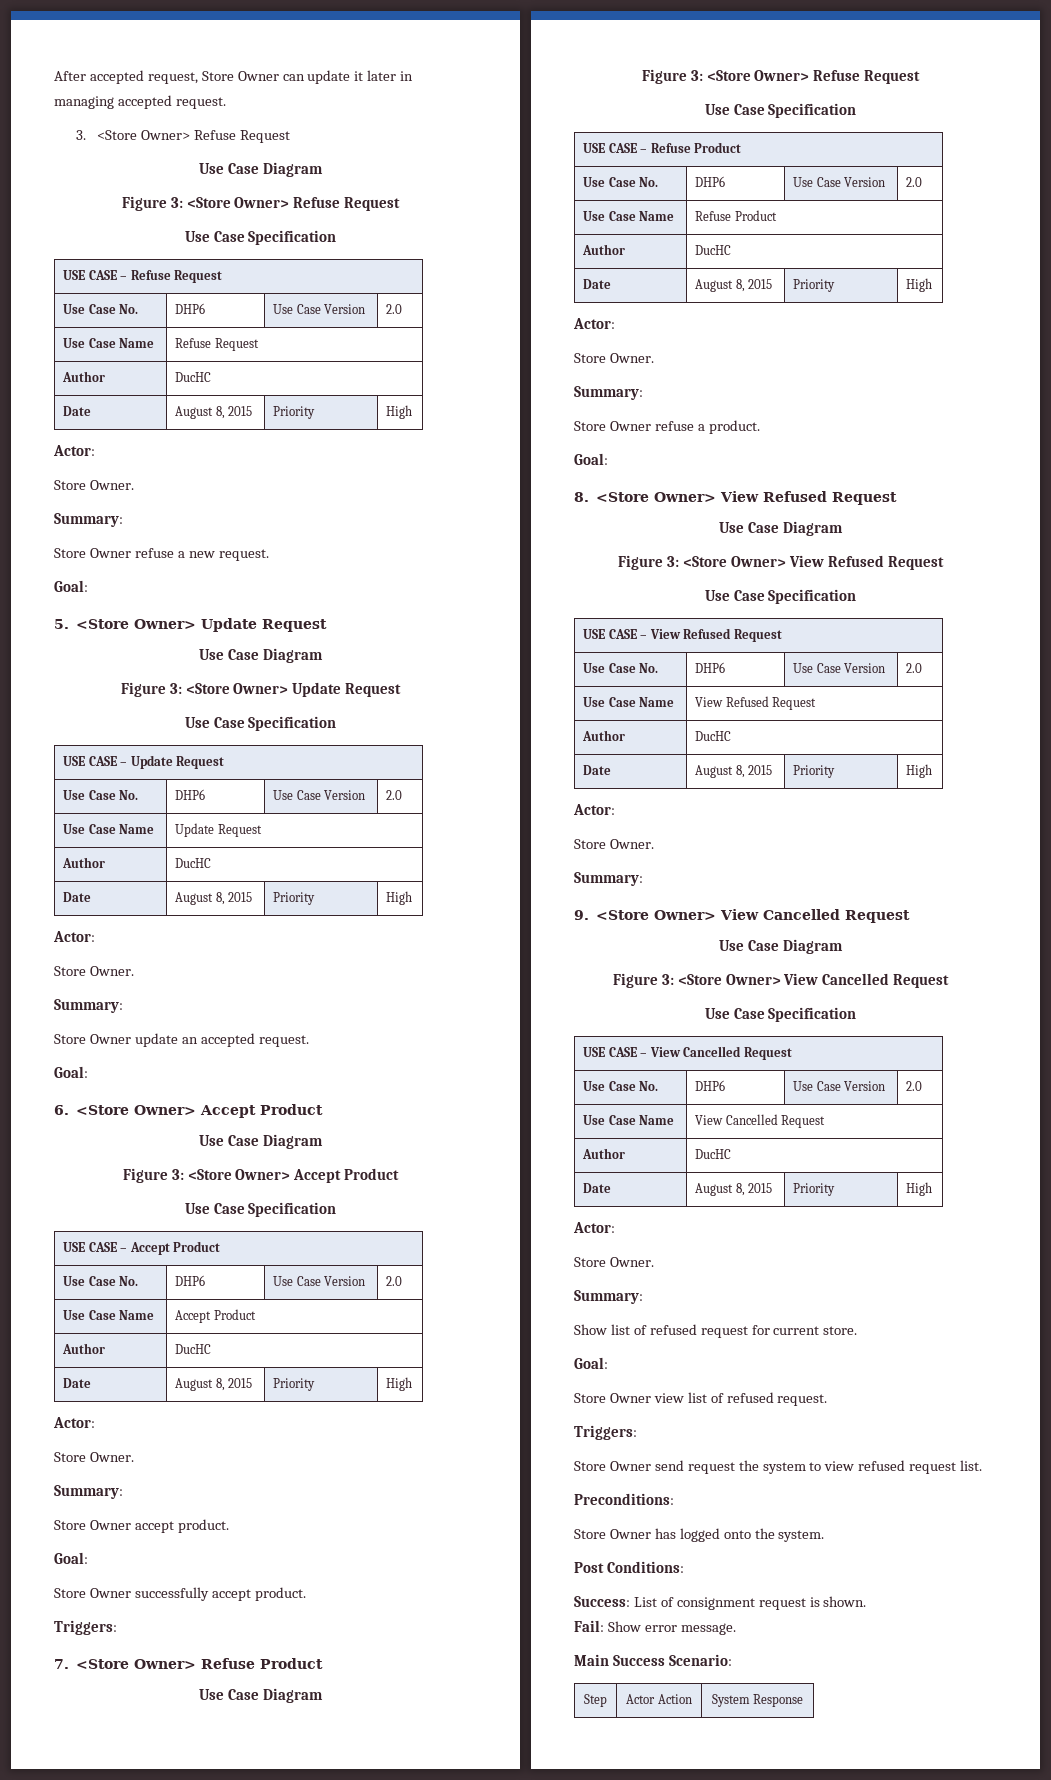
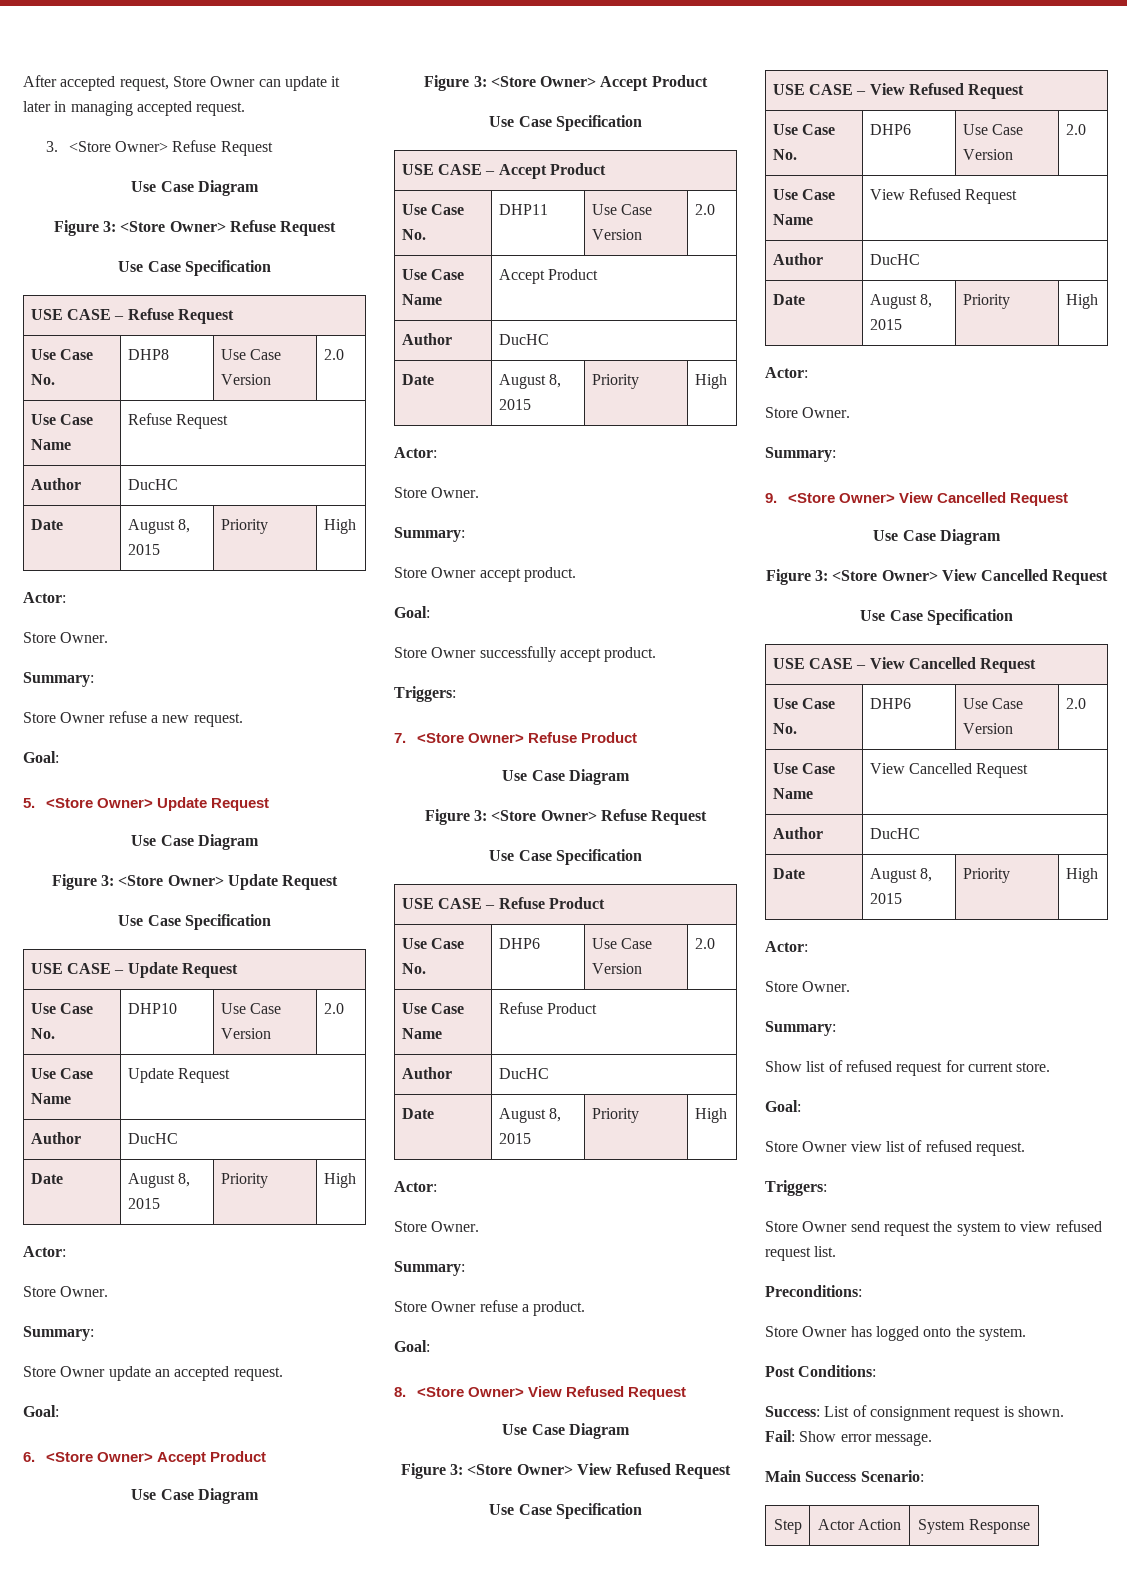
  USE CASE – Refuse Request
- Use Case No. | DHP6 | Use Case Version | 2.0
+ Use Case No. | DHP8 | Use Case Version | 2.0
  USE CASE – Update Request
- Use Case No. | DHP6 | Use Case Version | 2.0
+ Use Case No. | DHP10 | Use Case Version | 2.0
  USE CASE – Accept Product
- Use Case No. | DHP6 | Use Case Version | 2.0
+ Use Case No. | DHP11 | Use Case Version | 2.0

